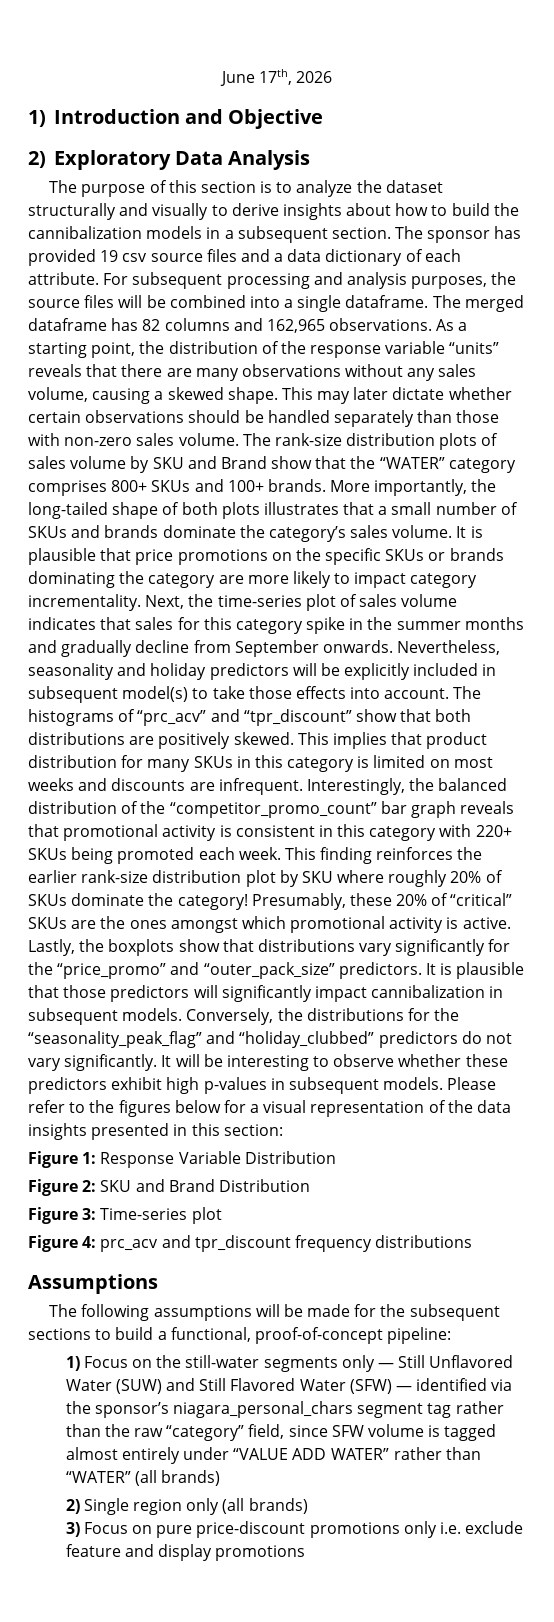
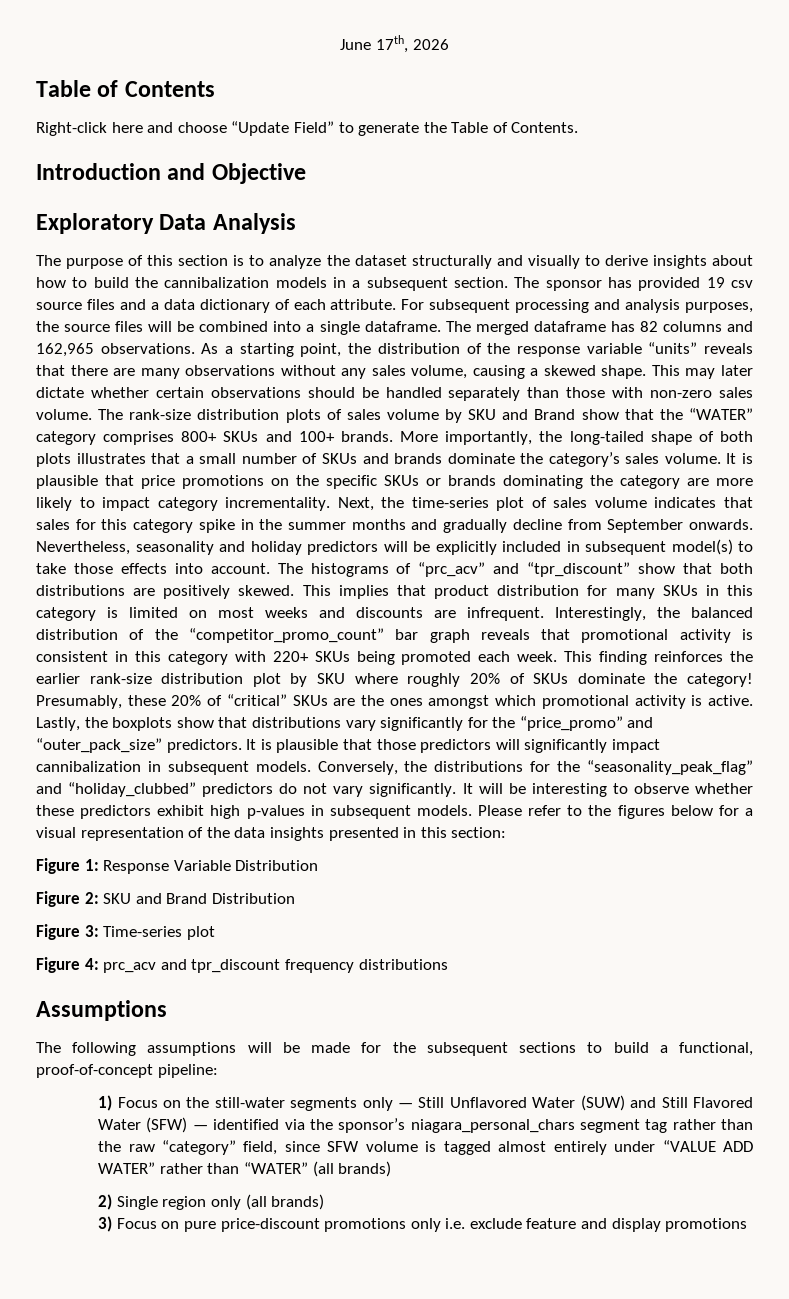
- 1) Introduction and Objective
+ Table of Contents
+ Right-click here and choose “Update Field” to generate the Table of Contents.
+ Introduction and Objective
- 2) Exploratory Data Analysis
+ Exploratory Data Analysis

